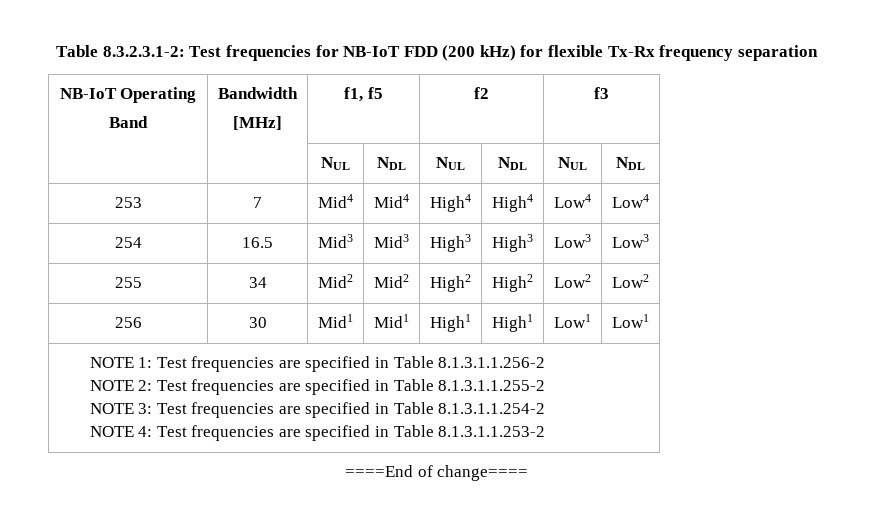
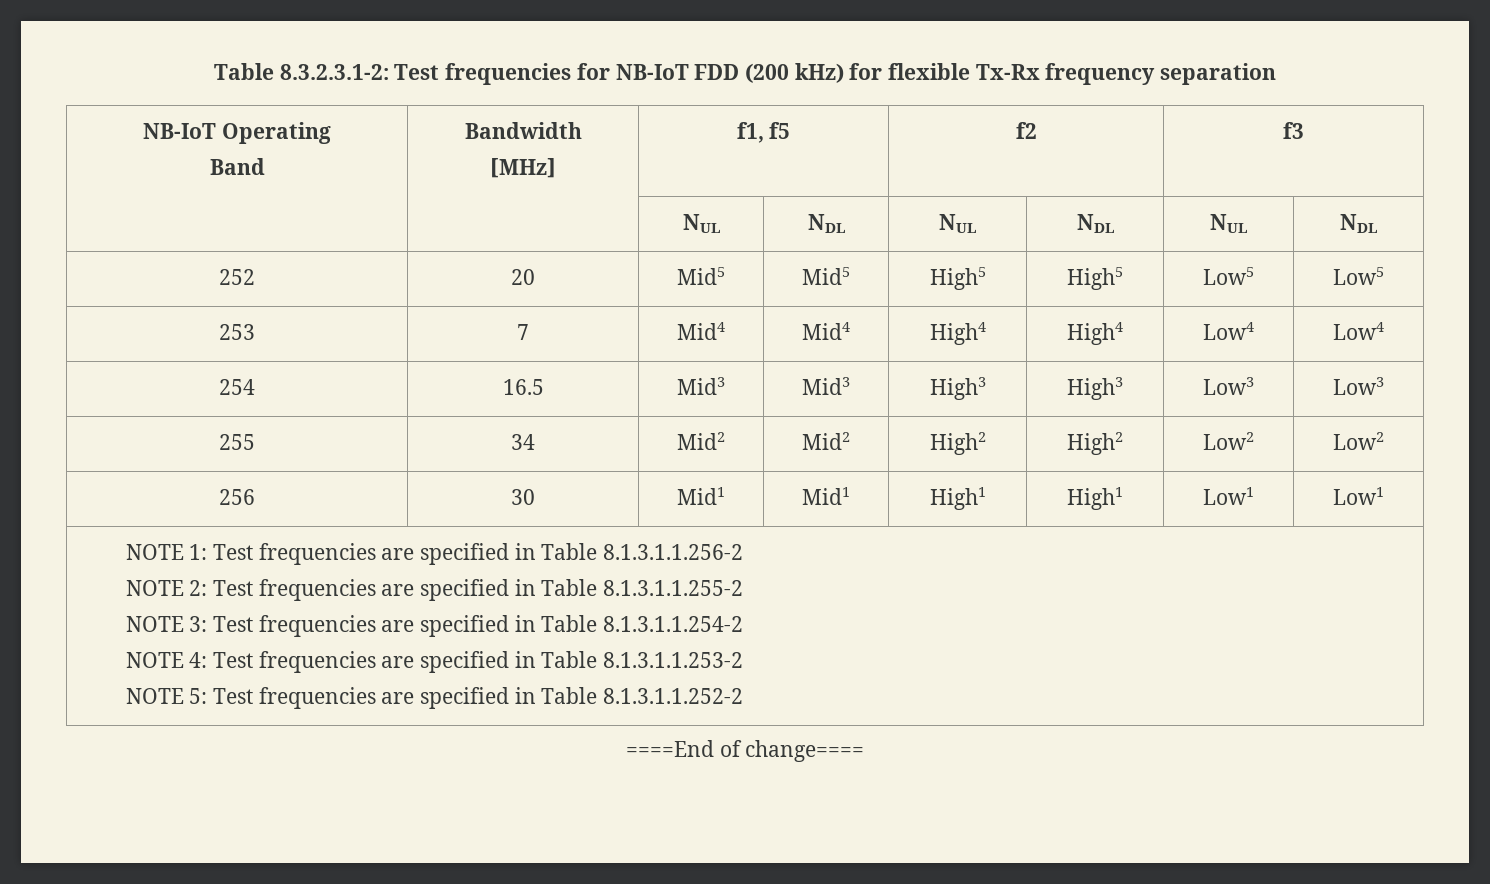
+ 252 | 20 | Mid5 | Mid5 | High5 | High5 | Low5 | Low5
+ NOTE 5: Test frequencies are specified in Table 8.1.3.1.1.252-2

